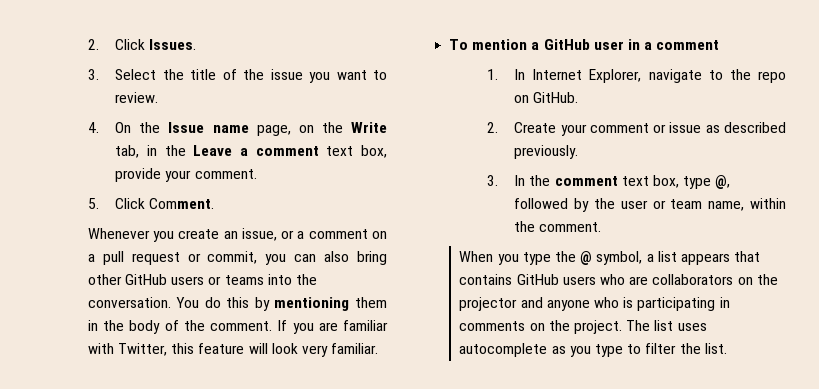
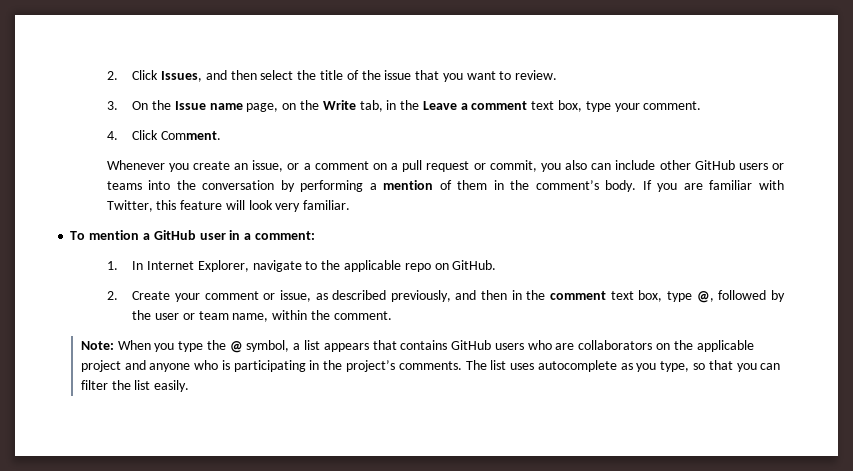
- 2. Click Issues.
- 3. Select the title of the issue you want to review.
+ 2. Click Issues, and then select the title of the issue that you want to review.
- 4. On the Issue name page, on the Write tab, in the Leave a comment text box, provide your comment.
+ 3. On the Issue name page, on the Write tab, in the Leave a comment text box, type your comment.
- 5. Click Comment.
+ 4. Click Comment.
- Whenever you create an issue, or a comment on a pull request or commit, you can also bring other GitHub users or teams into the conversation. You do this by mentioning them in the body of the comment.
+ Whenever you create an issue, or a comment on a pull request or commit, you also can include other GitHub users or teams into the conversation by performing a mention of them in the comment’s body.
- To mention a GitHub user in a comment
+ To mention a GitHub user in a comment:
- 1. In Internet Explorer, navigate to the repo on GitHub.
+ 1. In Internet Explorer, navigate to the applicable repo on GitHub.
- 2. Create your comment or issue as described previously.
- 3. In the comment text box, type @, followed by the user or team name, within the comment.
+ 2. Create your comment or issue, as described previously, and then in the comment text box, type @, followed by the user or team name, within the comment.
- When you type the @ symbol, a list appears that contains GitHub users who are collaborators on the projector and anyone who is participating in comments on the project.
+ Note: When you type the @ symbol, a list appears that contains GitHub users who are collaborators on the applicable project and anyone who is participating in the project’s comments.
- The list uses autocomplete as you type to filter the list.
+ The list uses autocomplete as you type, so that you can filter the list easily.

